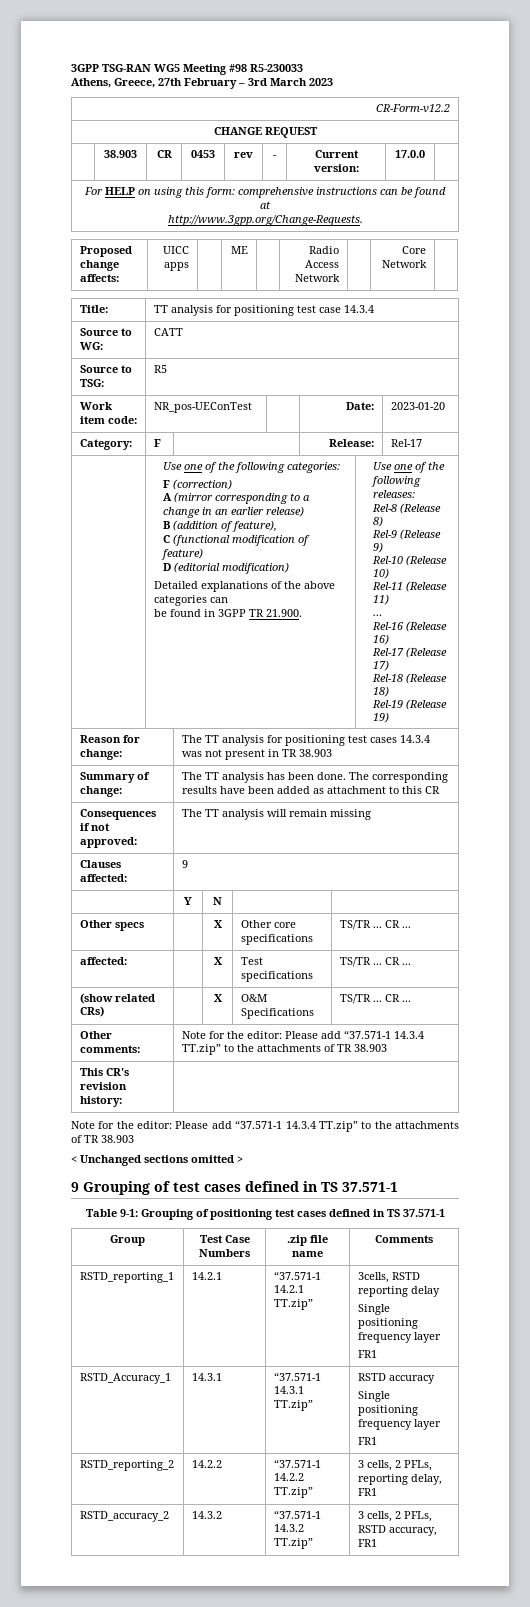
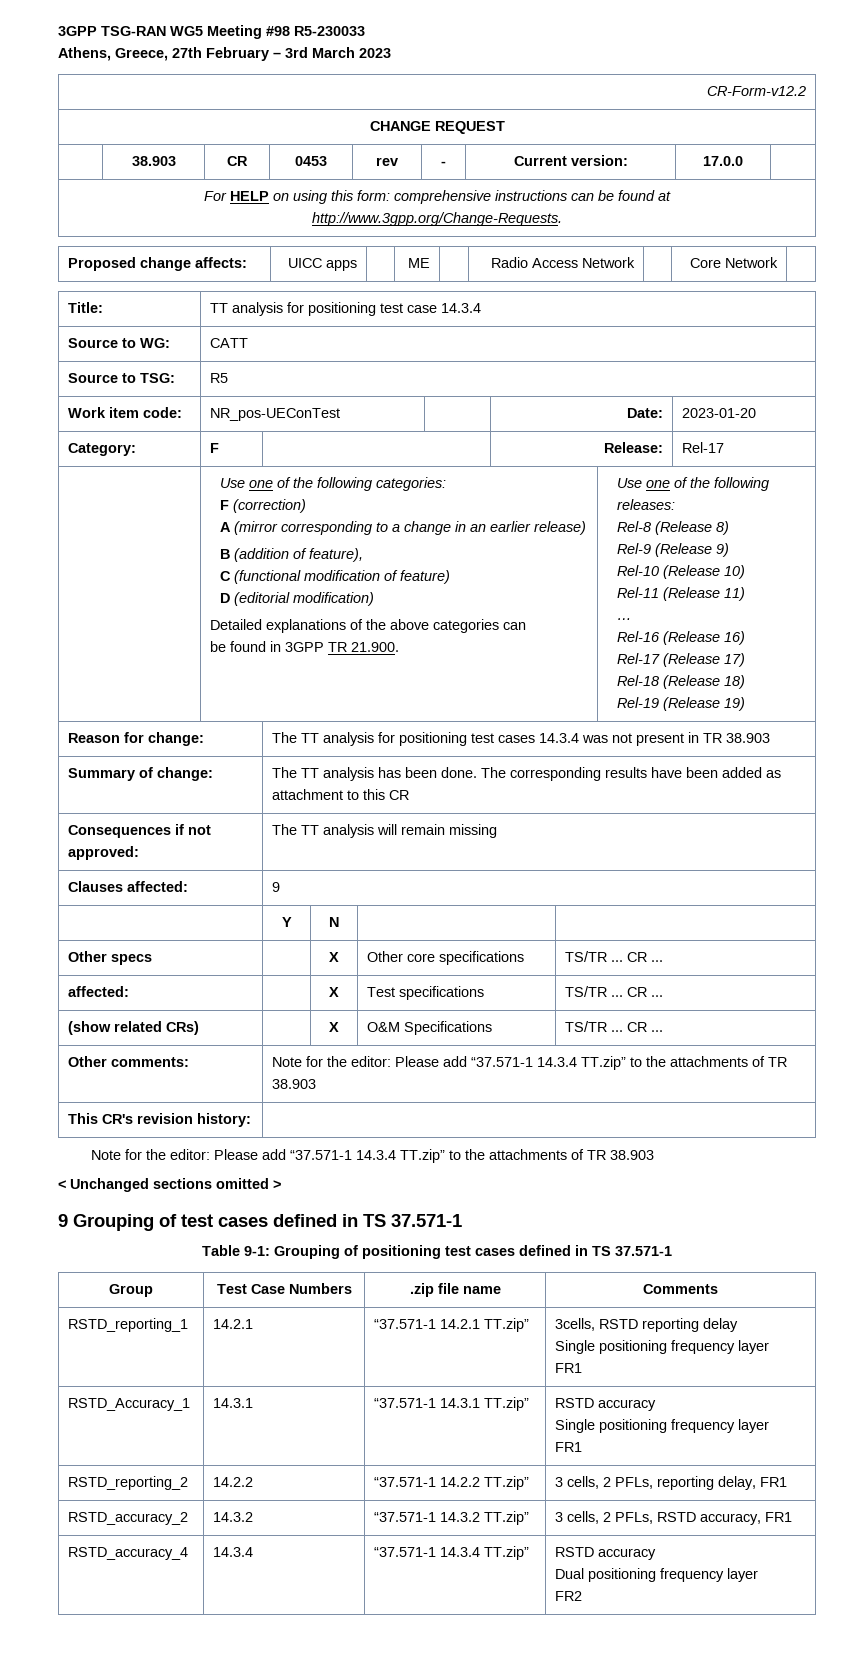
+ RSTD_accuracy_4 | 14.3.4 | “37.571-1 14.3.4 TT.zip” | RSTD accuracy
+ Dual positioning frequency layer
+ FR2

